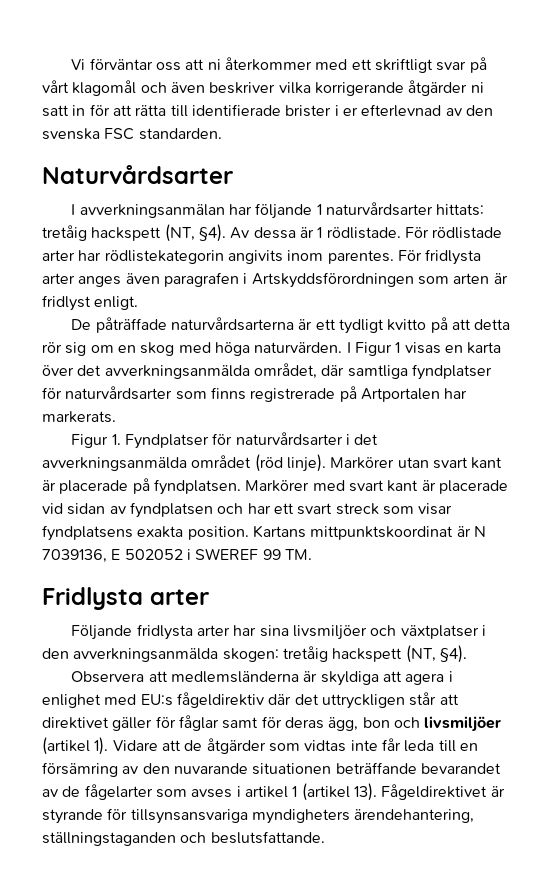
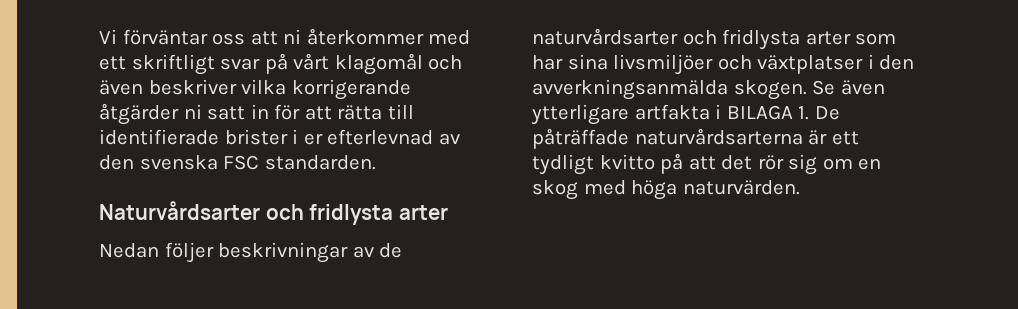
- Naturvårdsarter
- I avverkningsanmälan har följande 1 naturvårdsarter hittats: tretåig hackspett (NT, §4). Av dessa är 1 rödlistade. För rödlistade arter har rödlistekategorin angivits inom parentes. För fridlysta arter anges även paragrafen i Artskyddsförordningen som arten är fridlyst enligt.
- De påträffade naturvårdsarterna är ett tydligt kvitto på att detta rör sig om en skog med höga naturvärden. I Figur 1 visas en karta över det avverkningsanmälda området, där samtliga fyndplatser för naturvårdsarter som finns registrerade på Artportalen har markerats.
- Figur 1. Fyndplatser för naturvårdsarter i det avverkningsanmälda området (röd linje). Markörer utan svart kant är placerade på fyndplatsen. Markörer med svart kant är placerade vid sidan av fyndplatsen och har ett svart streck som visar fyndplatsens exakta position. Kartans mittpunktskoordinat är N 7039136, E 502052 i SWEREF 99 TM.
- Fridlysta arter
- Följande fridlysta arter har sina livsmiljöer och växtplatser i den avverkningsanmälda skogen: tretåig hackspett (NT, §4).
- Observera att medlemsländerna är skyldiga att agera i enlighet med EU:s fågeldirektiv där det uttryckligen står att direktivet gäller för fåglar samt för deras ägg, bon och livsmiljöer (artikel 1). Vidare att de åtgärder som vidtas inte får leda till en försämring av den nuvarande situationen beträffande bevarandet av de fågelarter som avses i artikel 1 (artikel 13). Fågeldirektivet är styrande för tillsynsansvariga myndigheters ärendehantering, ställningstaganden och beslutsfattande.
+ Naturvårdsarter och fridlysta arter
+ Nedan följer beskrivningar av de naturvårdsarter och fridlysta arter som har sina livsmiljöer och växtplatser i den avverkningsanmälda skogen. Se även ytterligare artfakta i BILAGA 1. De påträffade naturvårdsarterna är ett tydligt kvitto på att det rör sig om en skog med höga naturvärden.

